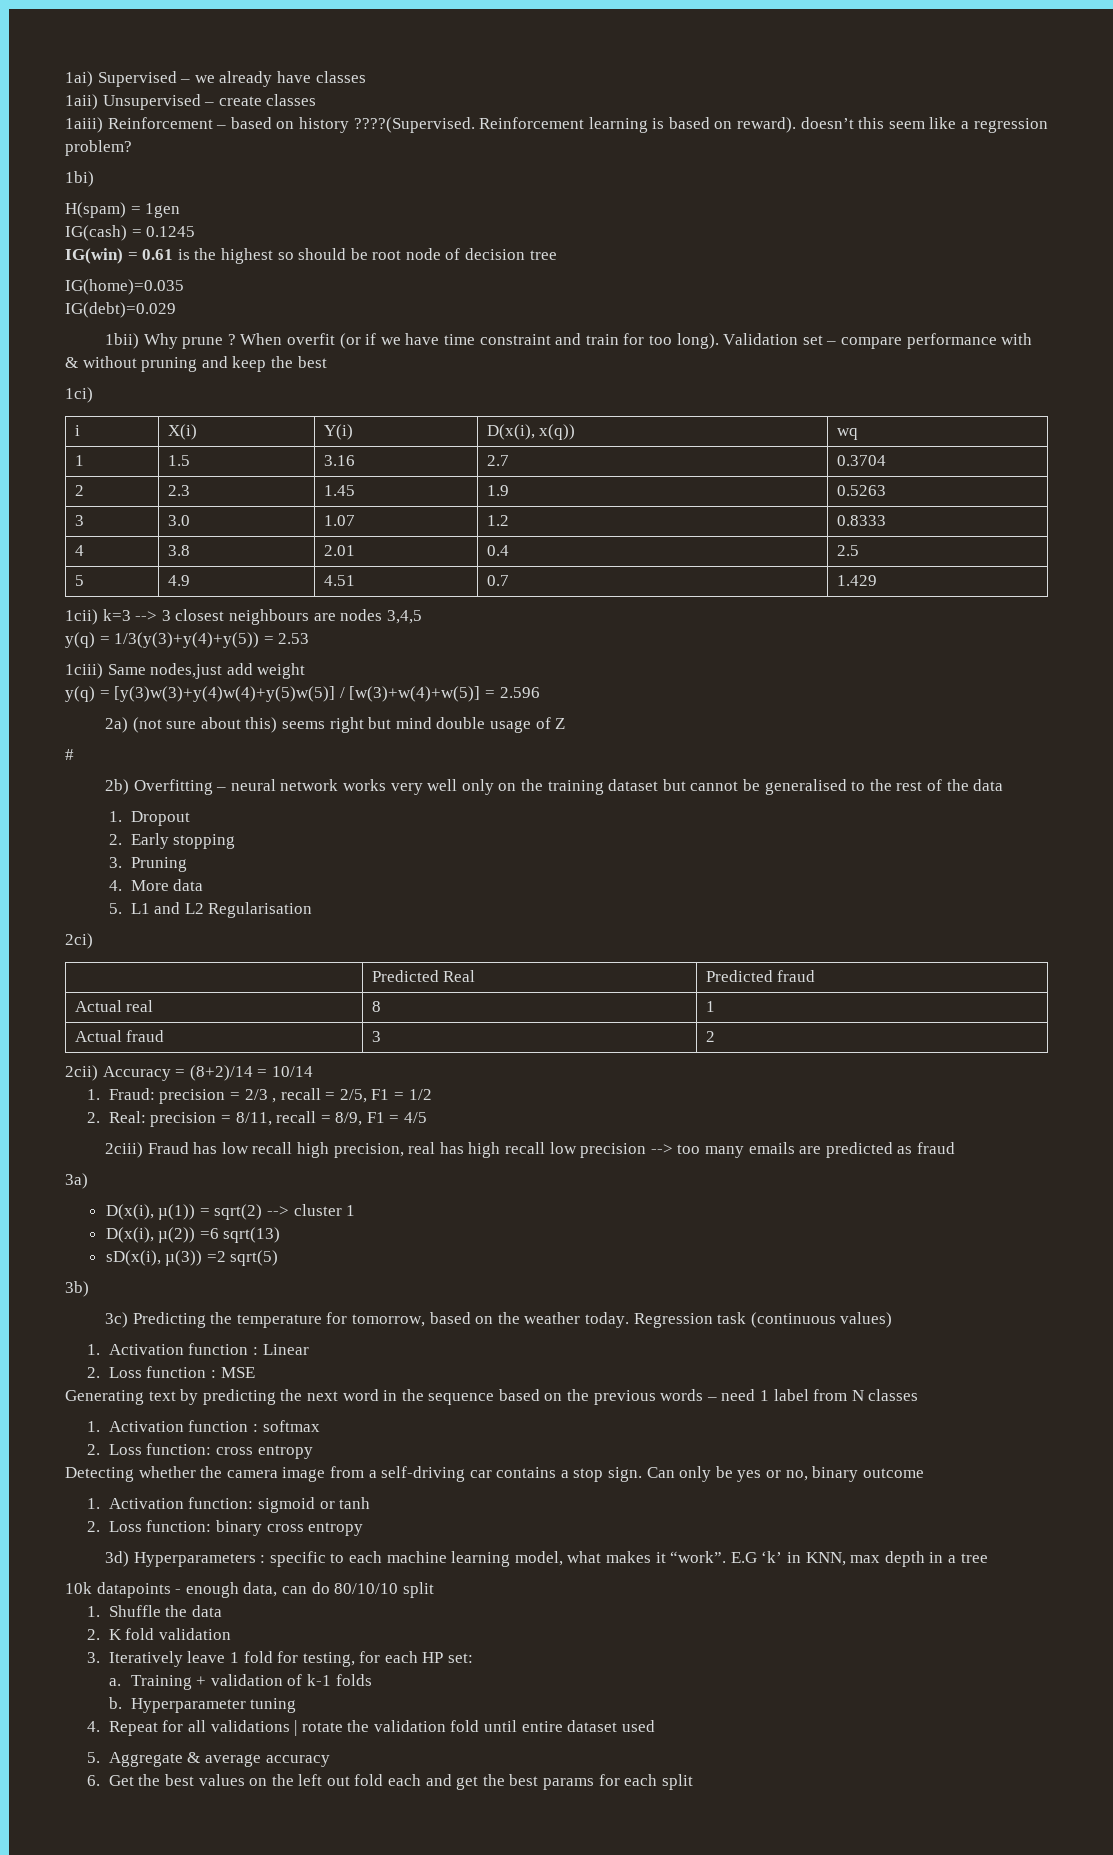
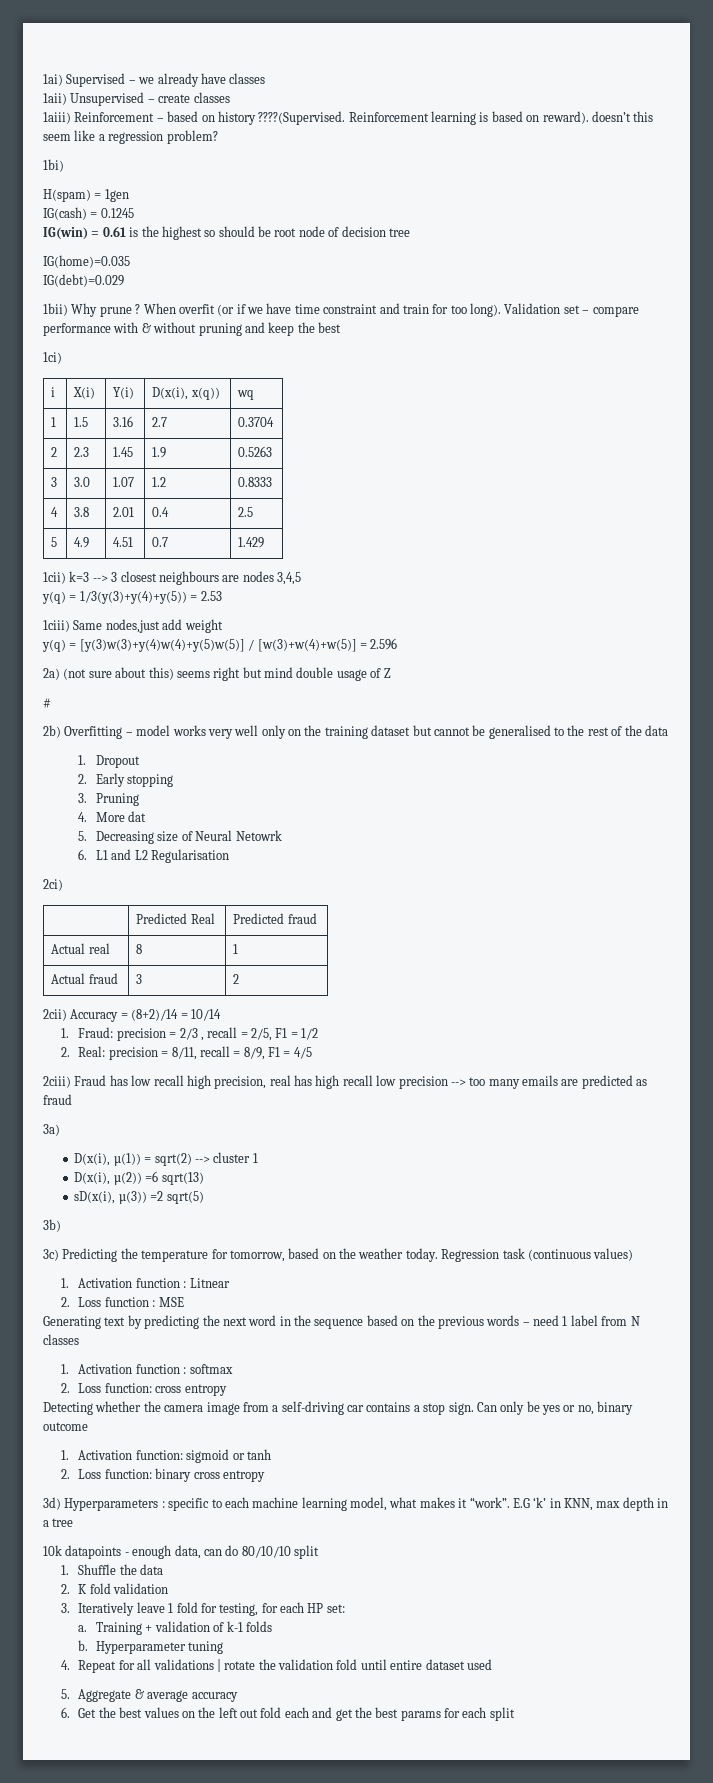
- 2b) Overfitting – neural network works very well only on the training dataset but cannot be generalised to the rest of the data
+ 2b) Overfitting – model works very well only on the training dataset but cannot be generalised to the rest of the data
- 4. More data
- 5. L1 and L2 Regularisation
+ 4. More dat
+ 5. Decreasing size of Neural Netowrk
+ 6. L1 and L2 Regularisation
- 1. Activation function : Linear
+ 1. Activation function : Litnear

